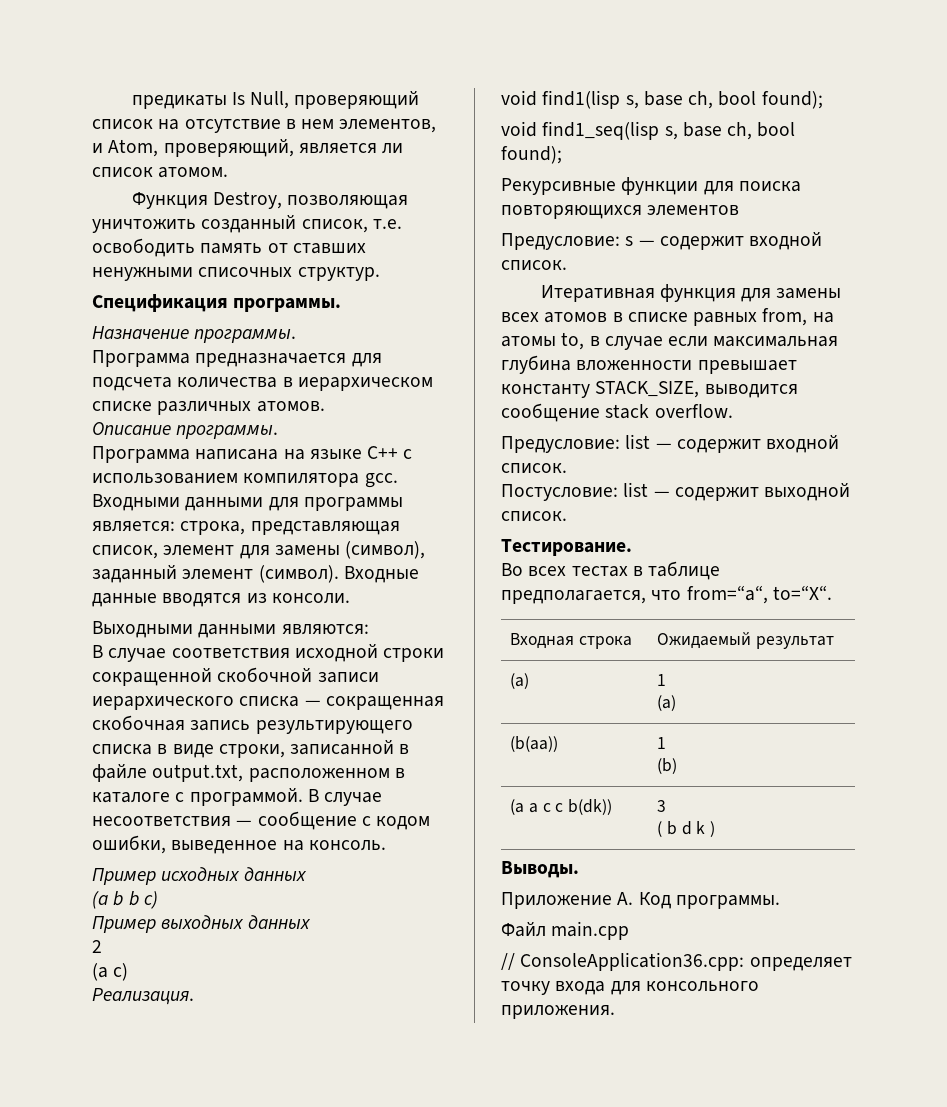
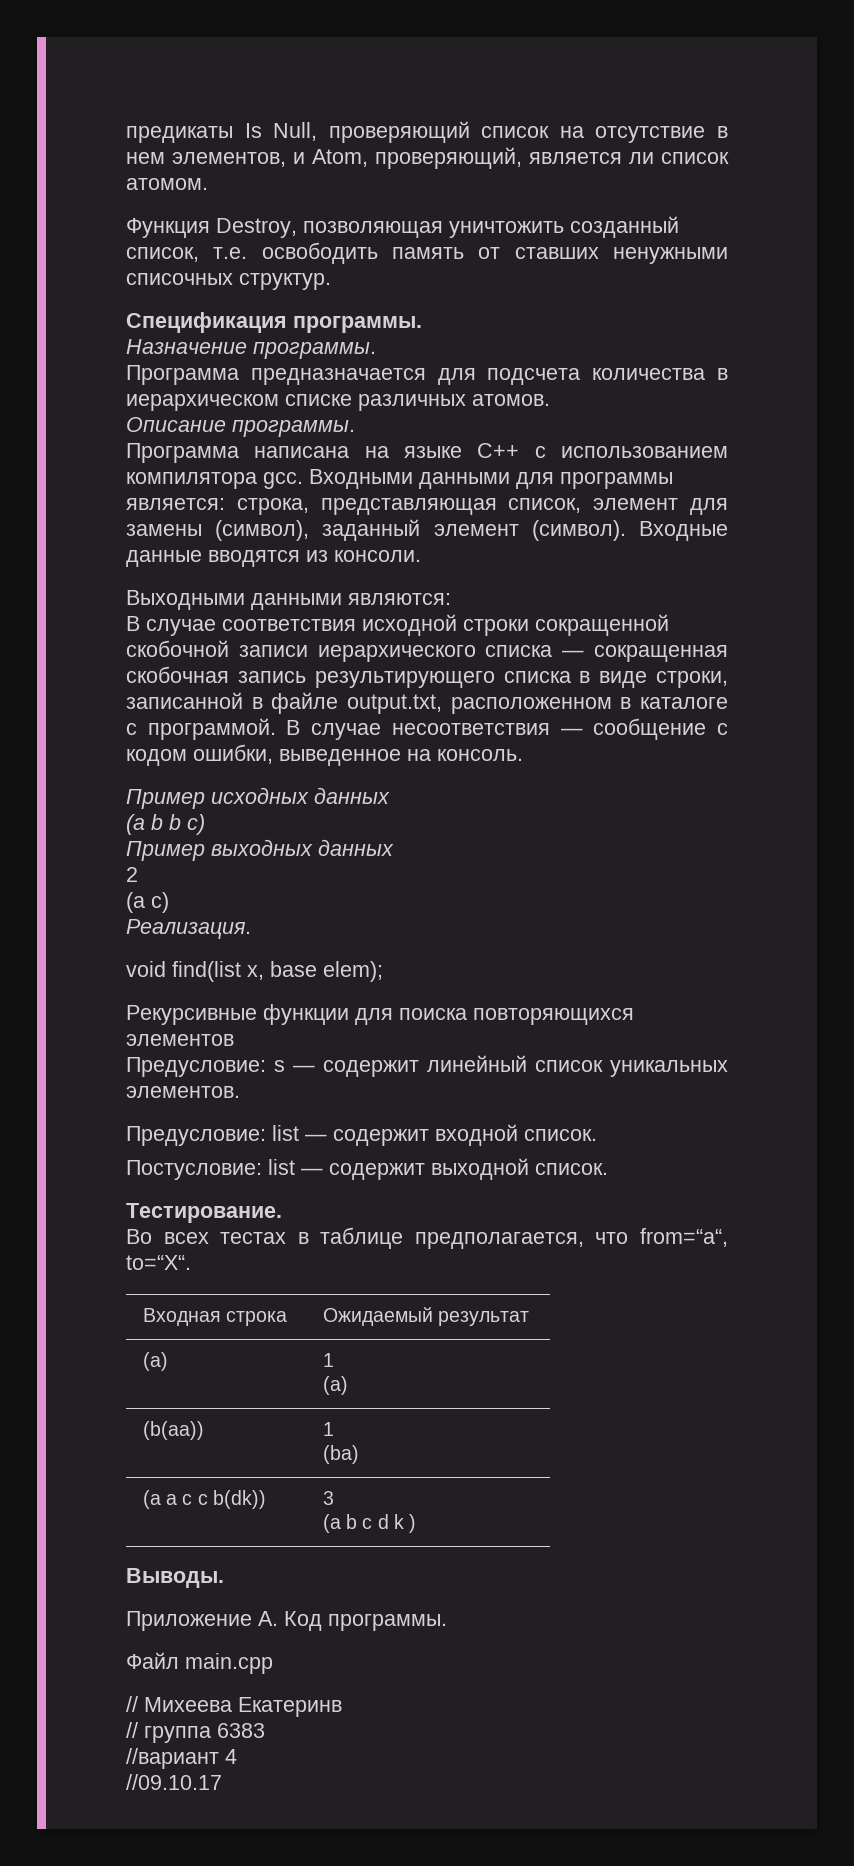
- void find1(lisp s, base ch, bool found);
- void find1_seq(lisp s, base ch, bool found);
+ void find(list x, base elem);
- Предусловие: s — содержит входной список.
- Итеративная функция для замены всех атомов в списке равных from, на атомы to, в случае если максимальная глубина вложенности превышает константу STACK_SIZE, выводится сообщение stack overflow.
+ Предусловие: s — содержит линейный список уникальных элементов.
  (b(aa)) | 1
- (b)
+ (ba)
  (a a c c b(dk)) | 3
- ( b d k )
+ (a b c d k )
- // ConsoleApplication36.cpp: определяет точку входа для консольного приложения.
+ // Михеева Екатеринв
+ // группа 6383
+ //вариант 4
+ //09.10.17

